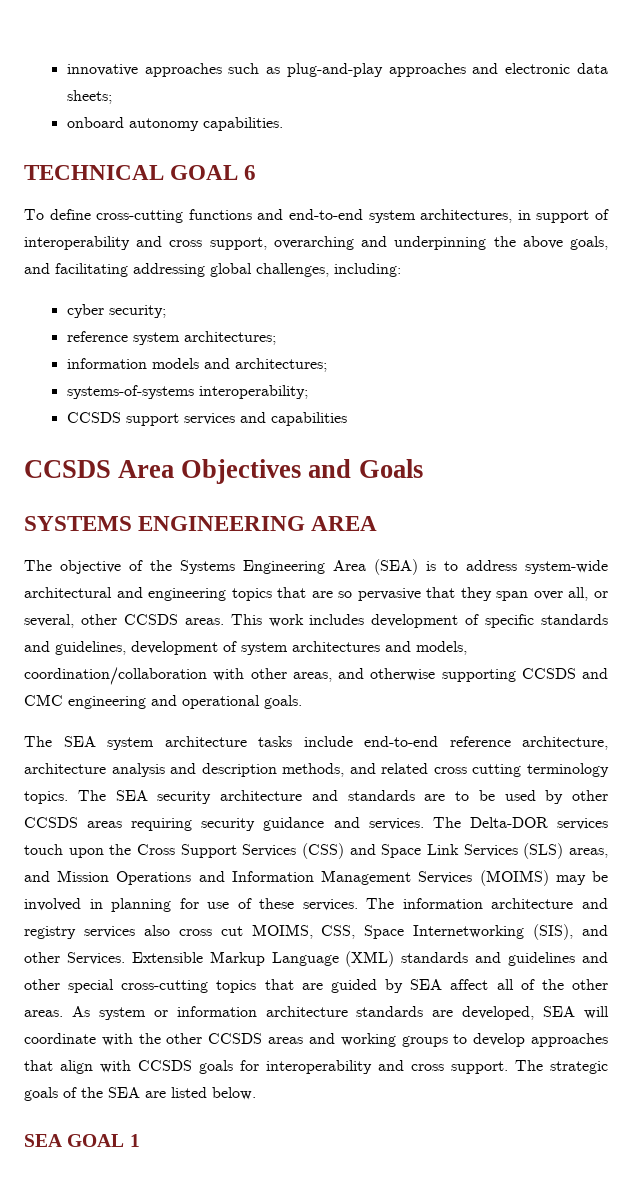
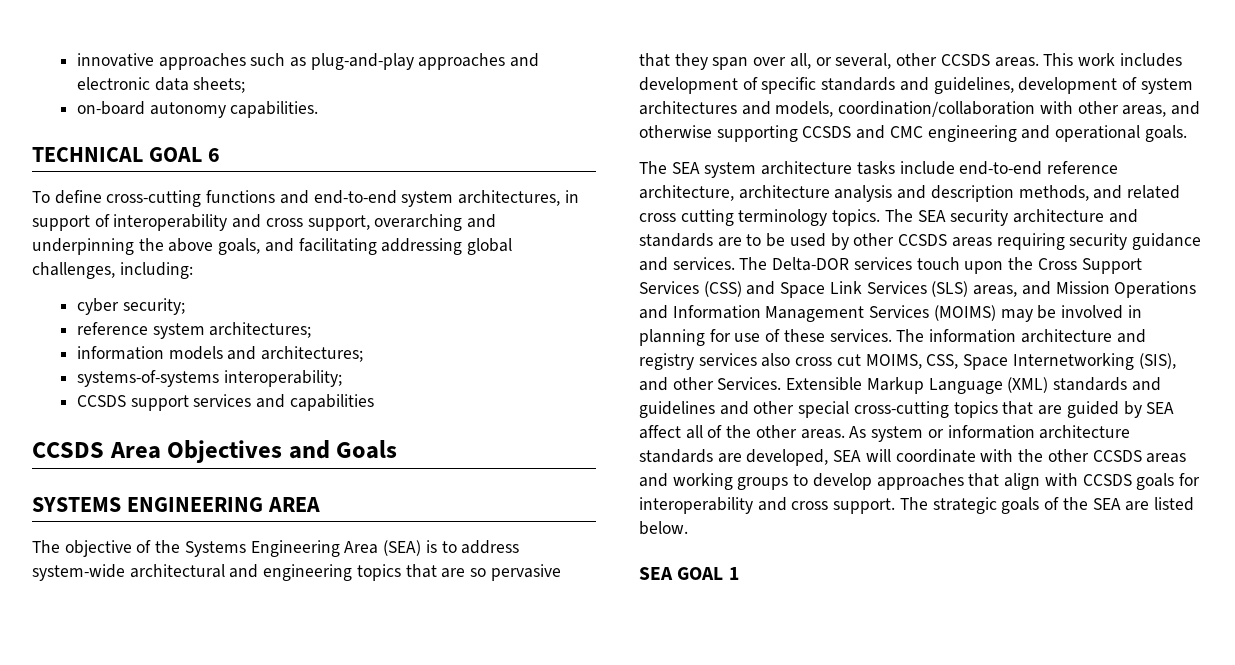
- onboard autonomy capabilities.
+ on-board autonomy capabilities.

